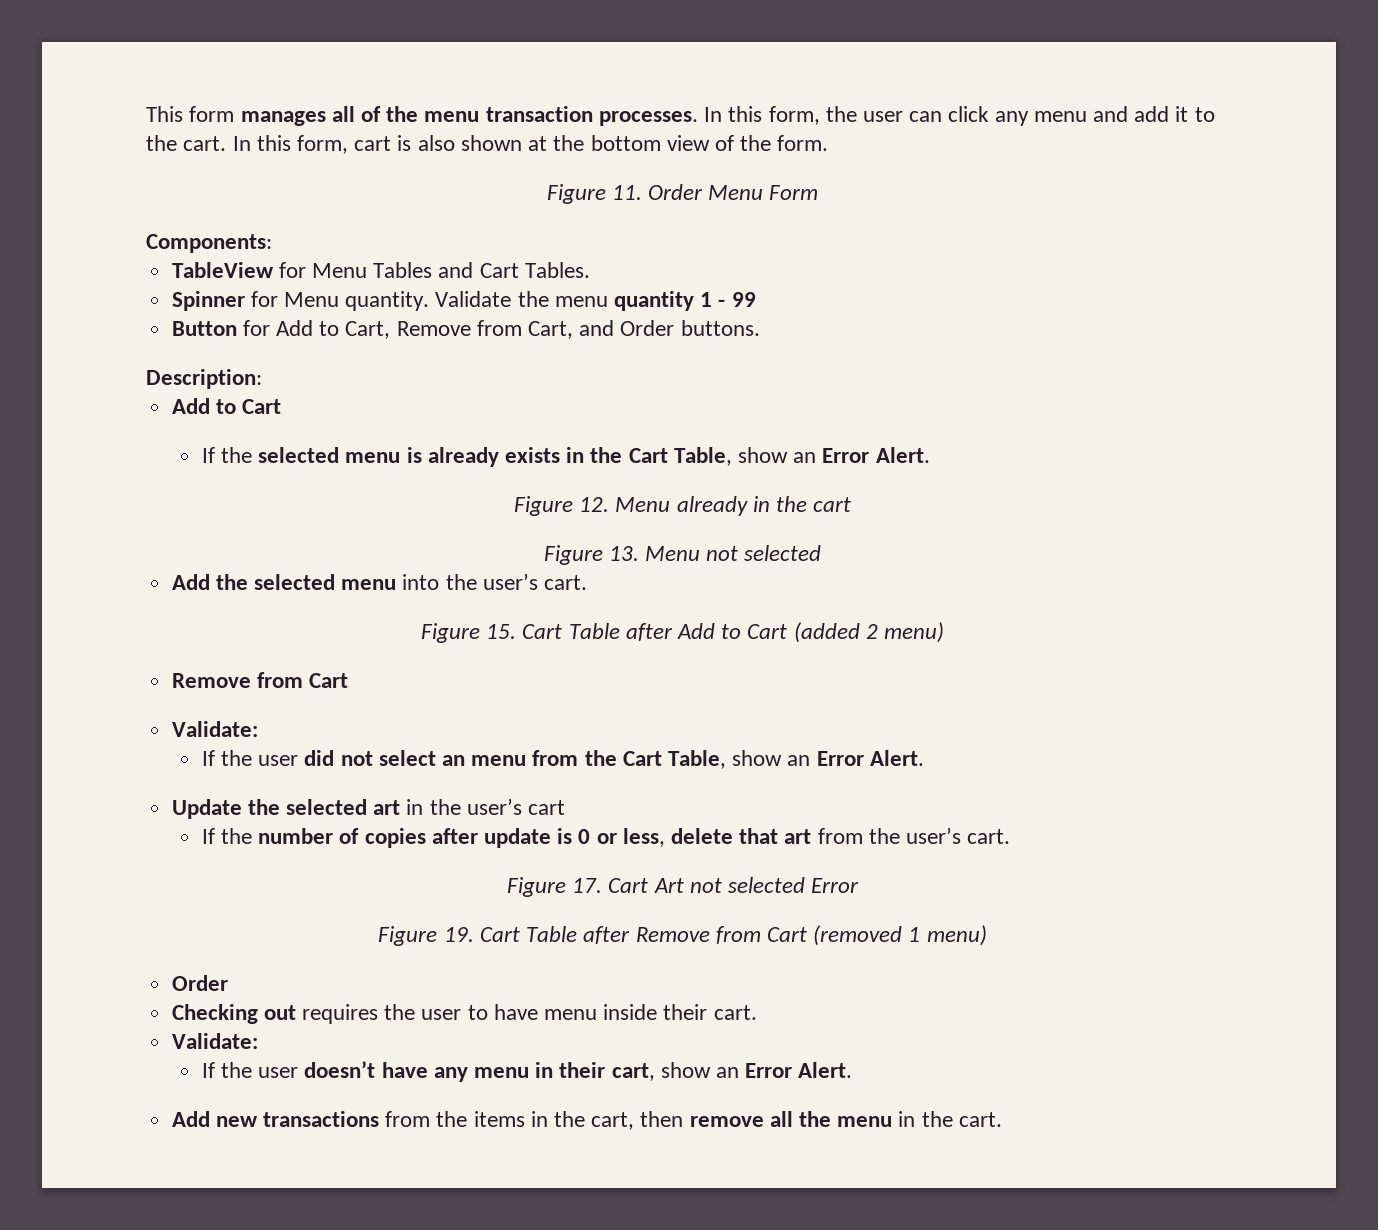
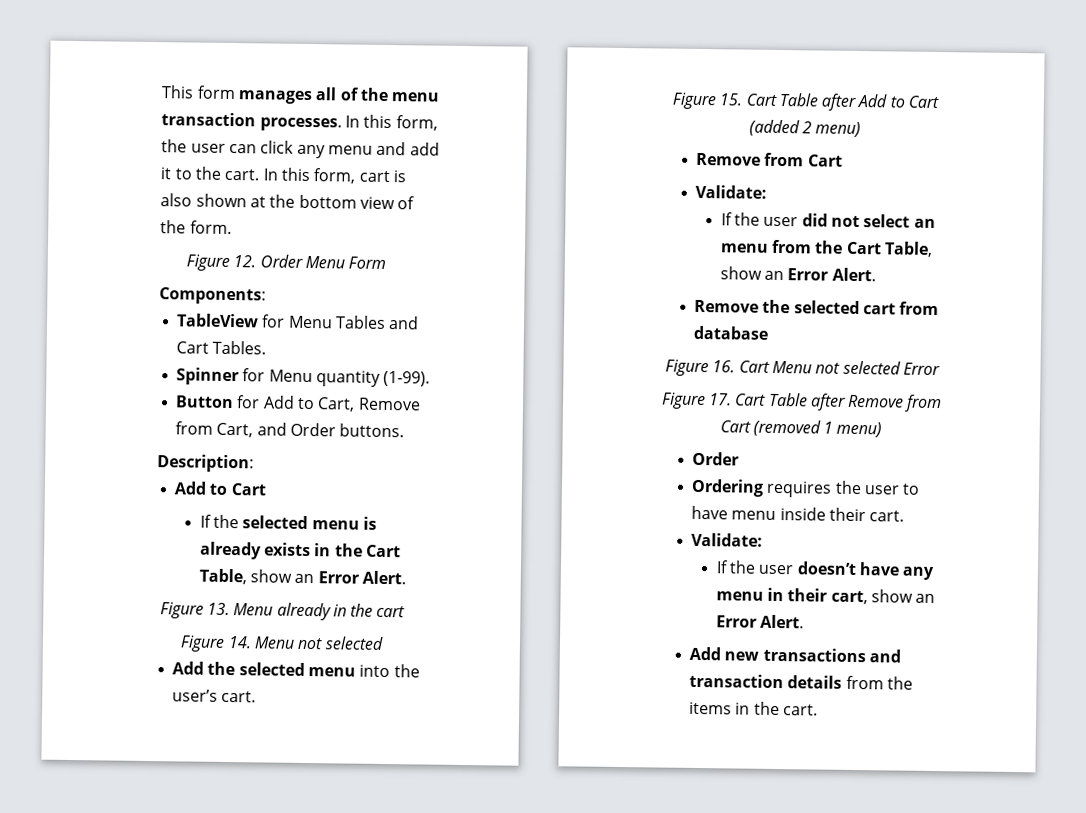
- Figure 11. Order Menu Form
+ Figure 12. Order Menu Form
- Spinner for Menu quantity. Validate the menu quantity 1 - 99
+ Spinner for Menu quantity (1-99).
- Figure 12. Menu already in the cart
+ Figure 13. Menu already in the cart
- Figure 13. Menu not selected
+ Figure 14. Menu not selected
- Update the selected art in the user’s cart
- If the number of copies after update is 0 or less, delete that art from the user’s cart.
- Figure 17. Cart Art not selected Error
+ Remove the selected cart from database
+ Figure 16. Cart Menu not selected Error
- Figure 19. Cart Table after Remove from Cart (removed 1 menu)
+ Figure 17. Cart Table after Remove from Cart (removed 1 menu)
- Checking out requires the user to have menu inside their cart.
+ Ordering requires the user to have menu inside their cart.
- Add new transactions from the items in the cart, then remove all the menu in the cart.
+ Add new transactions and transaction details from the items in the cart.

